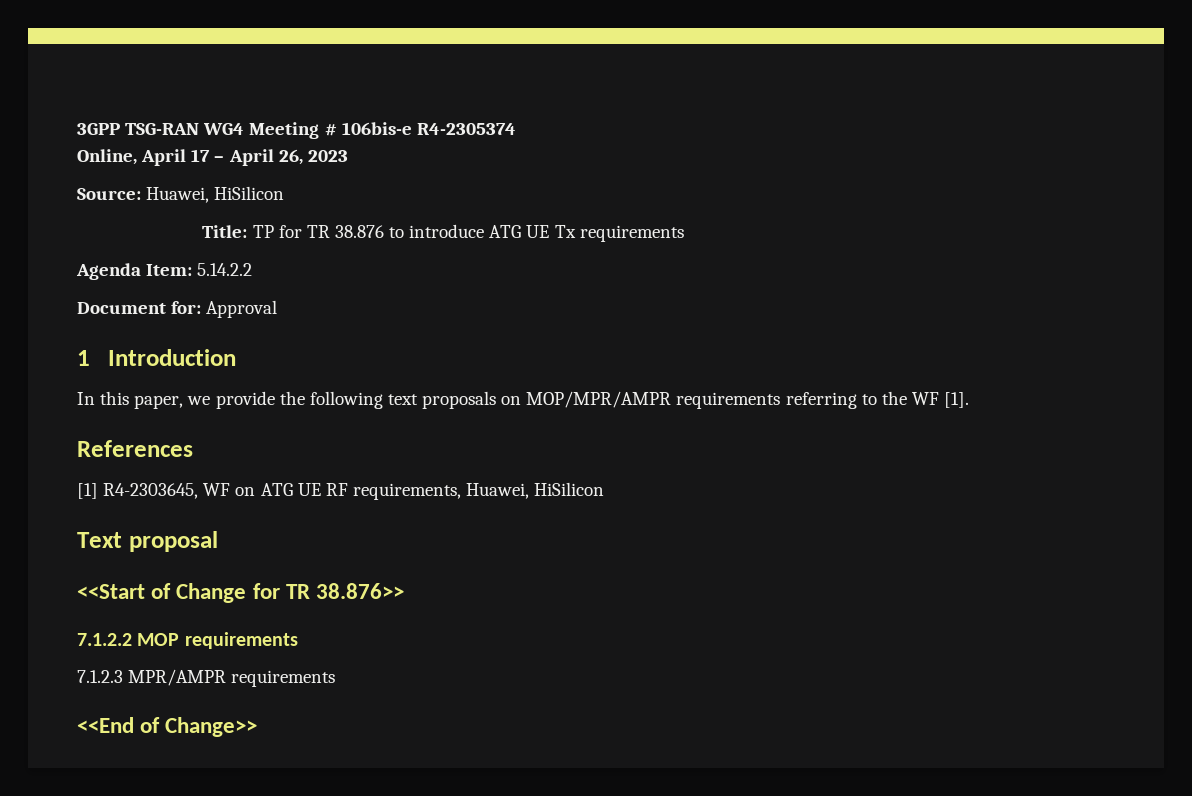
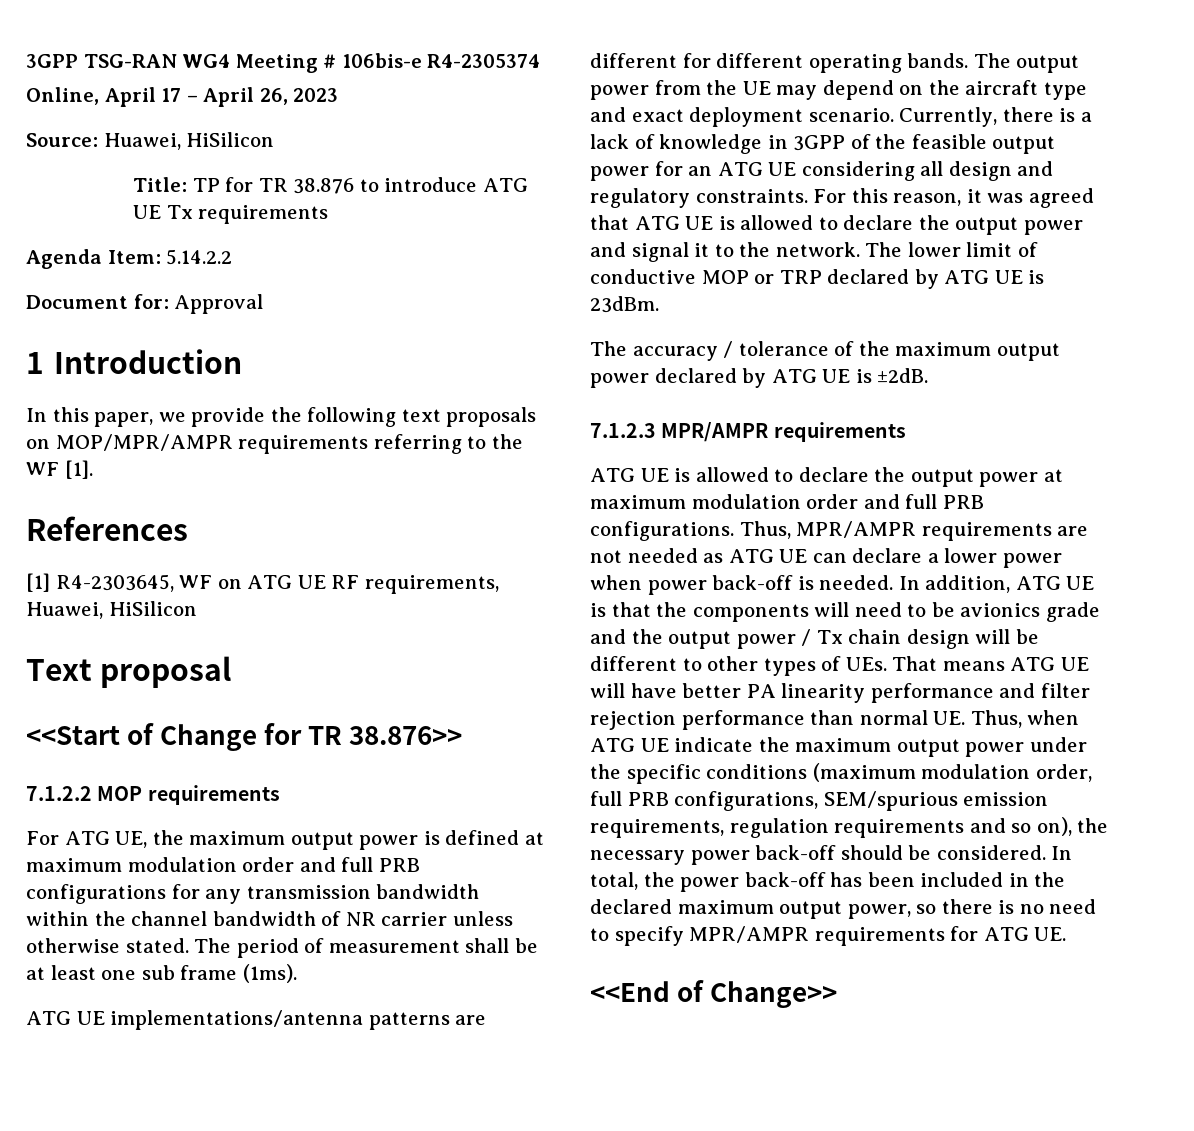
+ For ATG UE, the maximum output power is defined at maximum modulation order and full PRB configurations for any transmission bandwidth within the channel bandwidth of NR carrier unless otherwise stated. The period of measurement shall be at least one sub frame (1ms).
+ ATG UE implementations/antenna patterns are different for different operating bands. The output power from the UE may depend on the aircraft type and exact deployment scenario. Currently, there is a lack of knowledge in 3GPP of the feasible output power for an ATG UE considering all design and regulatory constraints. For this reason, it was agreed that ATG UE is allowed to declare the output power and signal it to the network. The lower limit of conductive MOP or TRP declared by ATG UE is 23dBm.
+ The accuracy / tolerance of the maximum output power declared by ATG UE is ±2dB.
  7.1.2.3 MPR/AMPR requirements
+ ATG UE is allowed to declare the output power at maximum modulation order and full PRB configurations. Thus, MPR/AMPR requirements are not needed as ATG UE can declare a lower power when power back-off is needed. In addition, ATG UE is that the components will need to be avionics grade and the output power / Tx chain design will be different to other types of UEs. That means ATG UE will have better PA linearity performance and filter rejection performance than normal UE. Thus, when ATG UE indicate the maximum output power under the specific conditions (maximum modulation order, full PRB configurations, SEM/spurious emission requirements, regulation requirements and so on), the necessary power back-off should be considered. In total, the power back-off has been included in the declared maximum output power, so there is no need to specify MPR/AMPR requirements for ATG UE.

